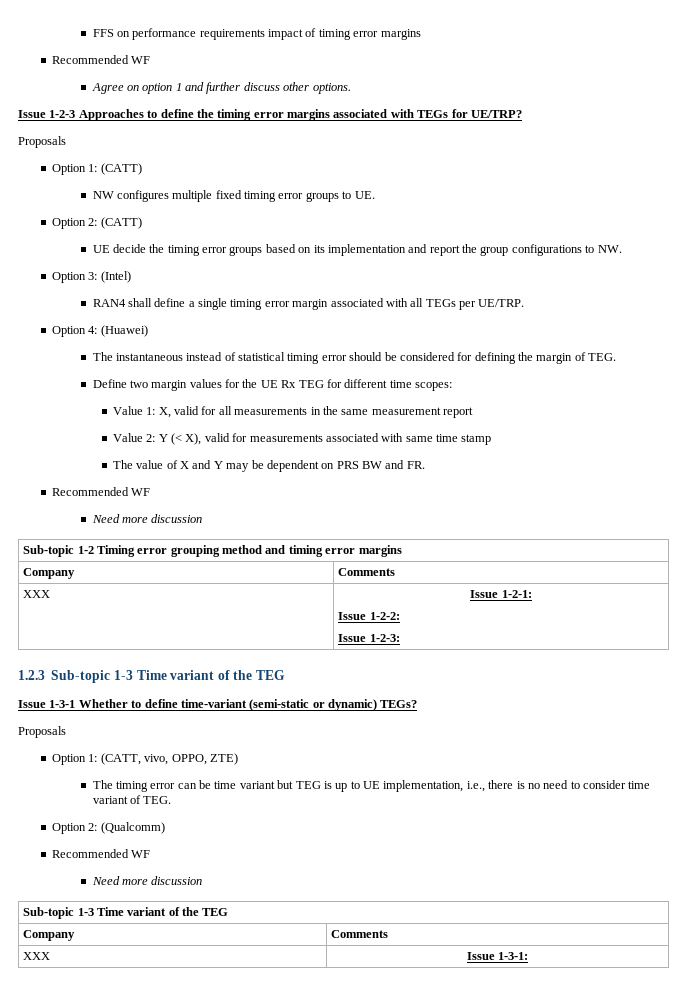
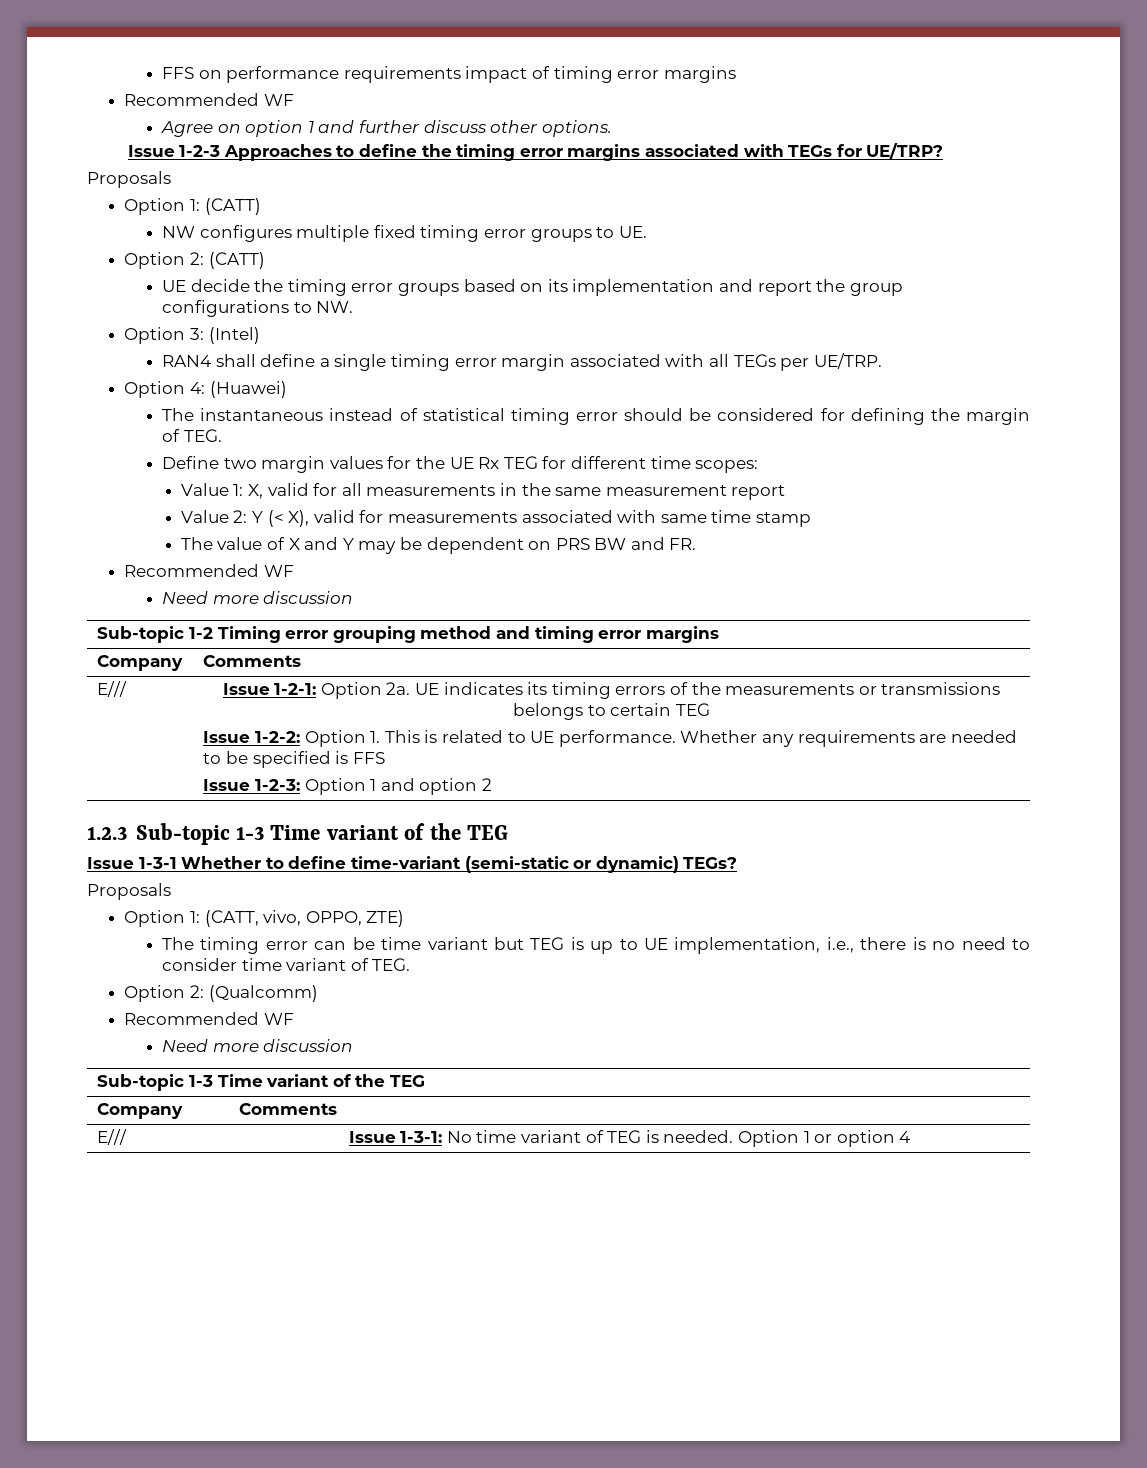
  Sub-topic 1-2 Timing error grouping method and timing error margins
  Company | Comments
- XXX
+ E///
- Issue 1-2-1:
- Issue 1-2-2:
- Issue 1-2-3:
+ Issue 1-2-1: Option 2a. UE indicates its timing errors of the measurements or transmissions belongs to certain TEG
+ Issue 1-2-2: Option 1. This is related to UE performance. Whether any requirements are needed to be specified is FFS
+ Issue 1-2-3: Option 1 and option 2
- XXX | Issue 1-3-1:
+ E/// | Issue 1-3-1: No time variant of TEG is needed. Option 1 or option 4

